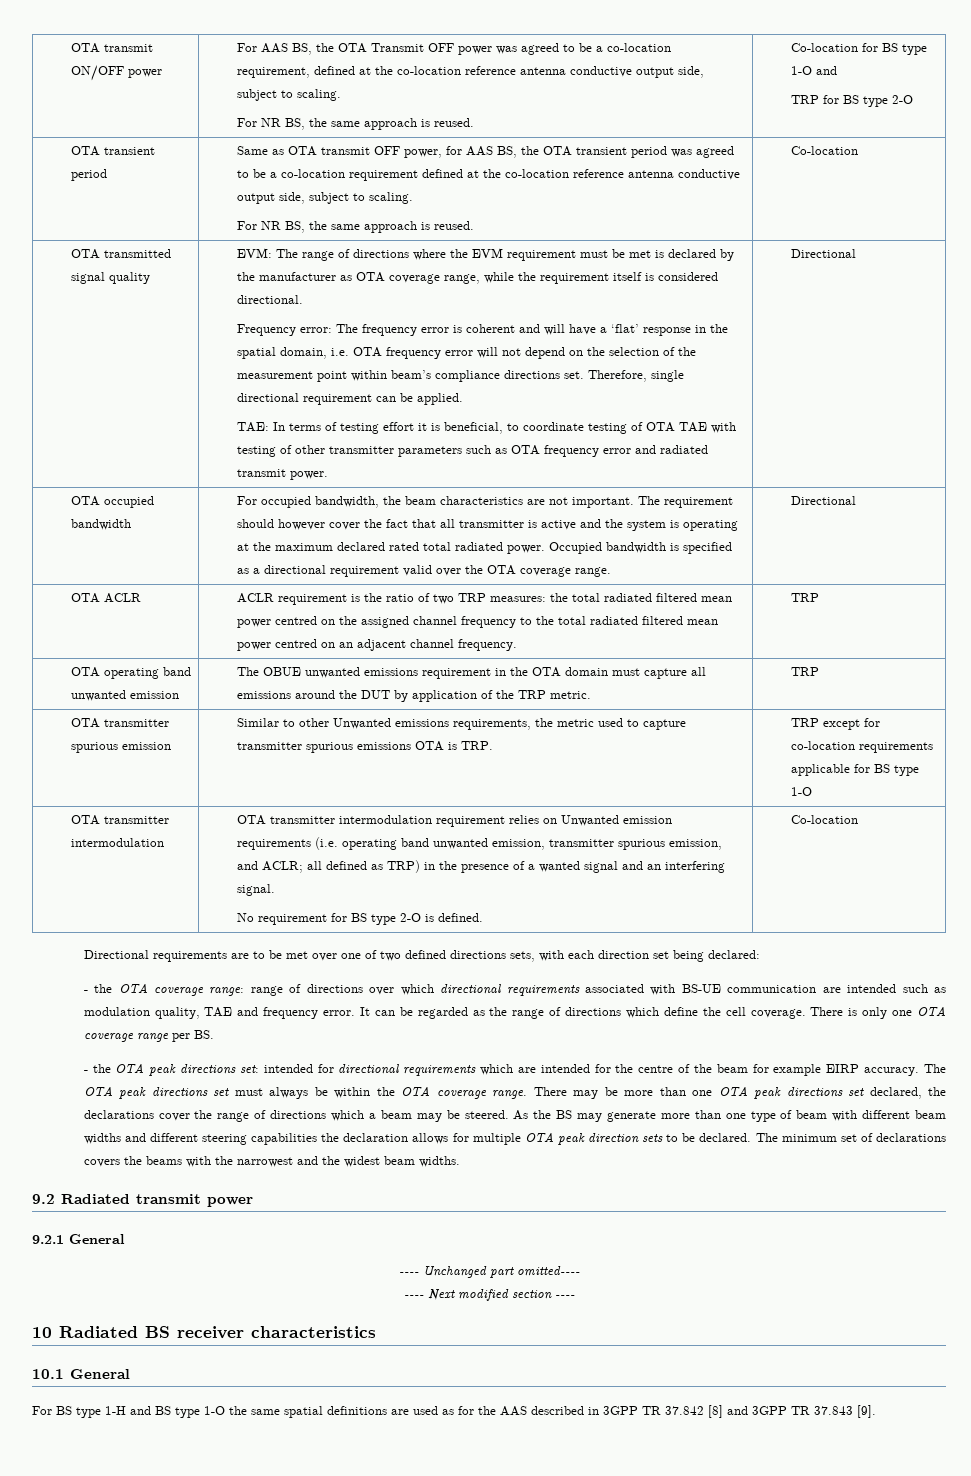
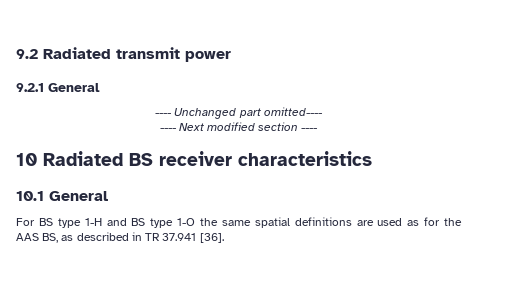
- OTA transmit ON/OFF power | For AAS BS, the OTA Transmit OFF power was agreed to be a co-location requirement, defined at the co-location reference antenna conductive output side, subject to scaling.
- For NR BS, the same approach is reused. | Co-location for BS type 1-O and
- TRP for BS type 2-O
- OTA transient period | Same as OTA transmit OFF power, for AAS BS, the OTA transient period was agreed to be a co-location requirement defined at the co-location reference antenna conductive output side, subject to scaling.
- For NR BS, the same approach is reused. | Co-location
- OTA transmitted signal quality | EVM: The range of directions where the EVM requirement must be met is declared by the manufacturer as OTA coverage range, while the requirement itself is considered directional.
- Frequency error: The frequency error is coherent and will have a ‘flat’ response in the spatial domain, i.e. OTA frequency error will not depend on the selection of the measurement point within beam’s compliance directions set. Therefore, single directional requirement can be applied.
- TAE: In terms of testing effort it is beneficial, to coordinate testing of OTA TAE with testing of other transmitter parameters such as OTA frequency error and radiated transmit power. | Directional
- OTA occupied bandwidth | For occupied bandwidth, the beam characteristics are not important. The requirement should however cover the fact that all transmitter is active and the system is operating at the maximum declared rated total radiated power. Occupied bandwidth is specified as a directional requirement valid over the OTA coverage range. | Directional
- OTA ACLR | ACLR requirement is the ratio of two TRP measures: the total radiated filtered mean power centred on the assigned channel frequency to the total radiated filtered mean power centred on an adjacent channel frequency. | TRP
- OTA operating band unwanted emission | The OBUE unwanted emissions requirement in the OTA domain must capture all emissions around the DUT by application of the TRP metric. | TRP
- OTA transmitter spurious emission | Similar to other Unwanted emissions requirements, the metric used to capture transmitter spurious emissions OTA is TRP. | TRP except for co-location requirements applicable for BS type 1-O
- OTA transmitter intermodulation | OTA transmitter intermodulation requirement relies on Unwanted emission requirements (i.e. operating band unwanted emission, transmitter spurious emission, and ACLR; all defined as TRP) in the presence of a wanted signal and an interfering signal.
- No requirement for BS type 2-O is defined. | Co-location
- Directional requirements are to be met over one of two defined directions sets, with each direction set being declared:
- - the OTA coverage range: range of directions over which directional requirements associated with BS-UE communication are intended such as modulation quality, TAE and frequency error. It can be regarded as the range of directions which define the cell coverage. There is only one OTA coverage range per BS.
- - the OTA peak directions set: intended for directional requirements which are intended for the centre of the beam for example EIRP accuracy. The OTA peak directions set must always be within the OTA coverage range. There may be more than one OTA peak directions set declared, the declarations cover the range of directions which a beam may be steered. As the BS may generate more than one type of beam with different beam widths and different steering capabilities the declaration allows for multiple OTA peak direction sets to be declared. The minimum set of declarations covers the beams with the narrowest and the widest beam widths.
- For BS type 1-H and BS type 1-O the same spatial definitions are used as for the AAS described in 3GPP TR 37.842 [8] and 3GPP TR 37.843 [9].
+ For BS type 1-H and BS type 1-O the same spatial definitions are used as for the AAS BS, as described in TR 37.941 [36].

